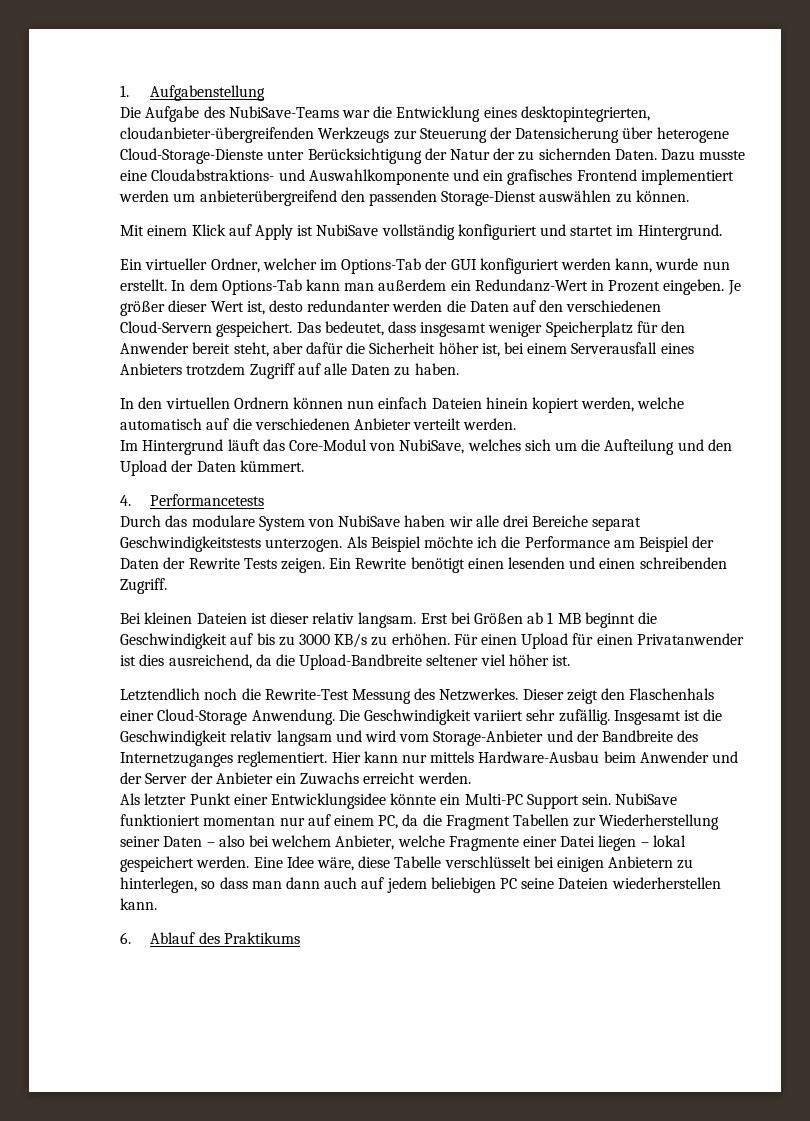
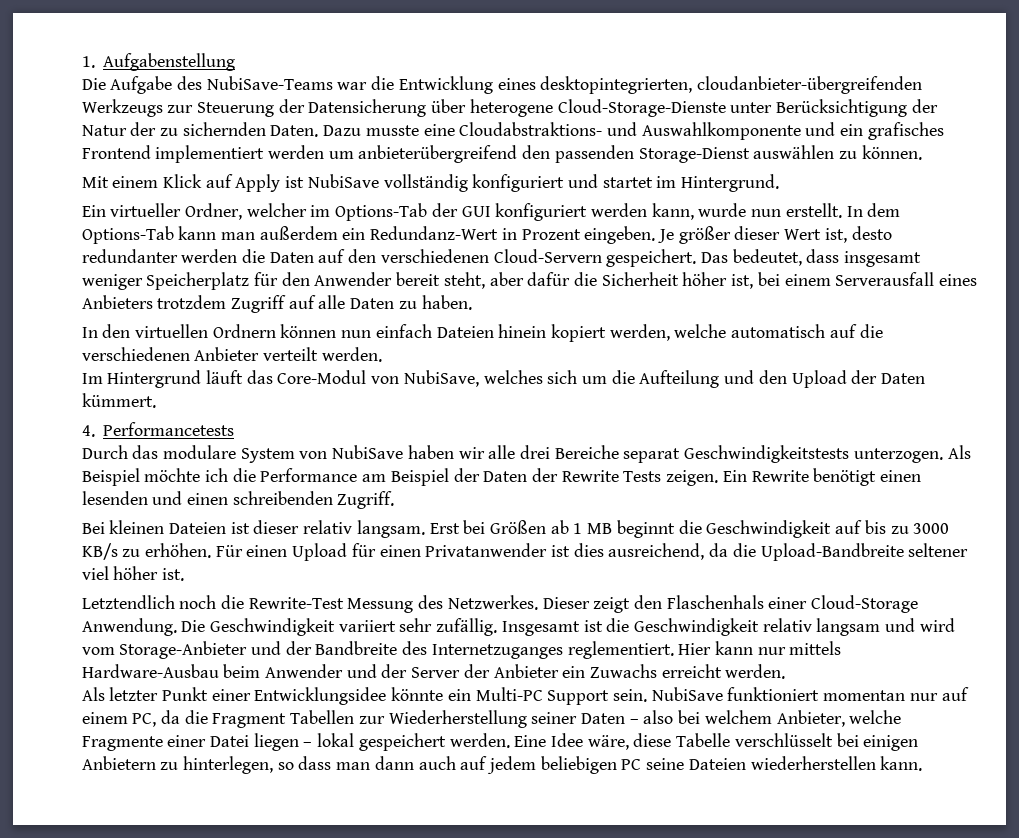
- 6. Ablauf des Praktikums

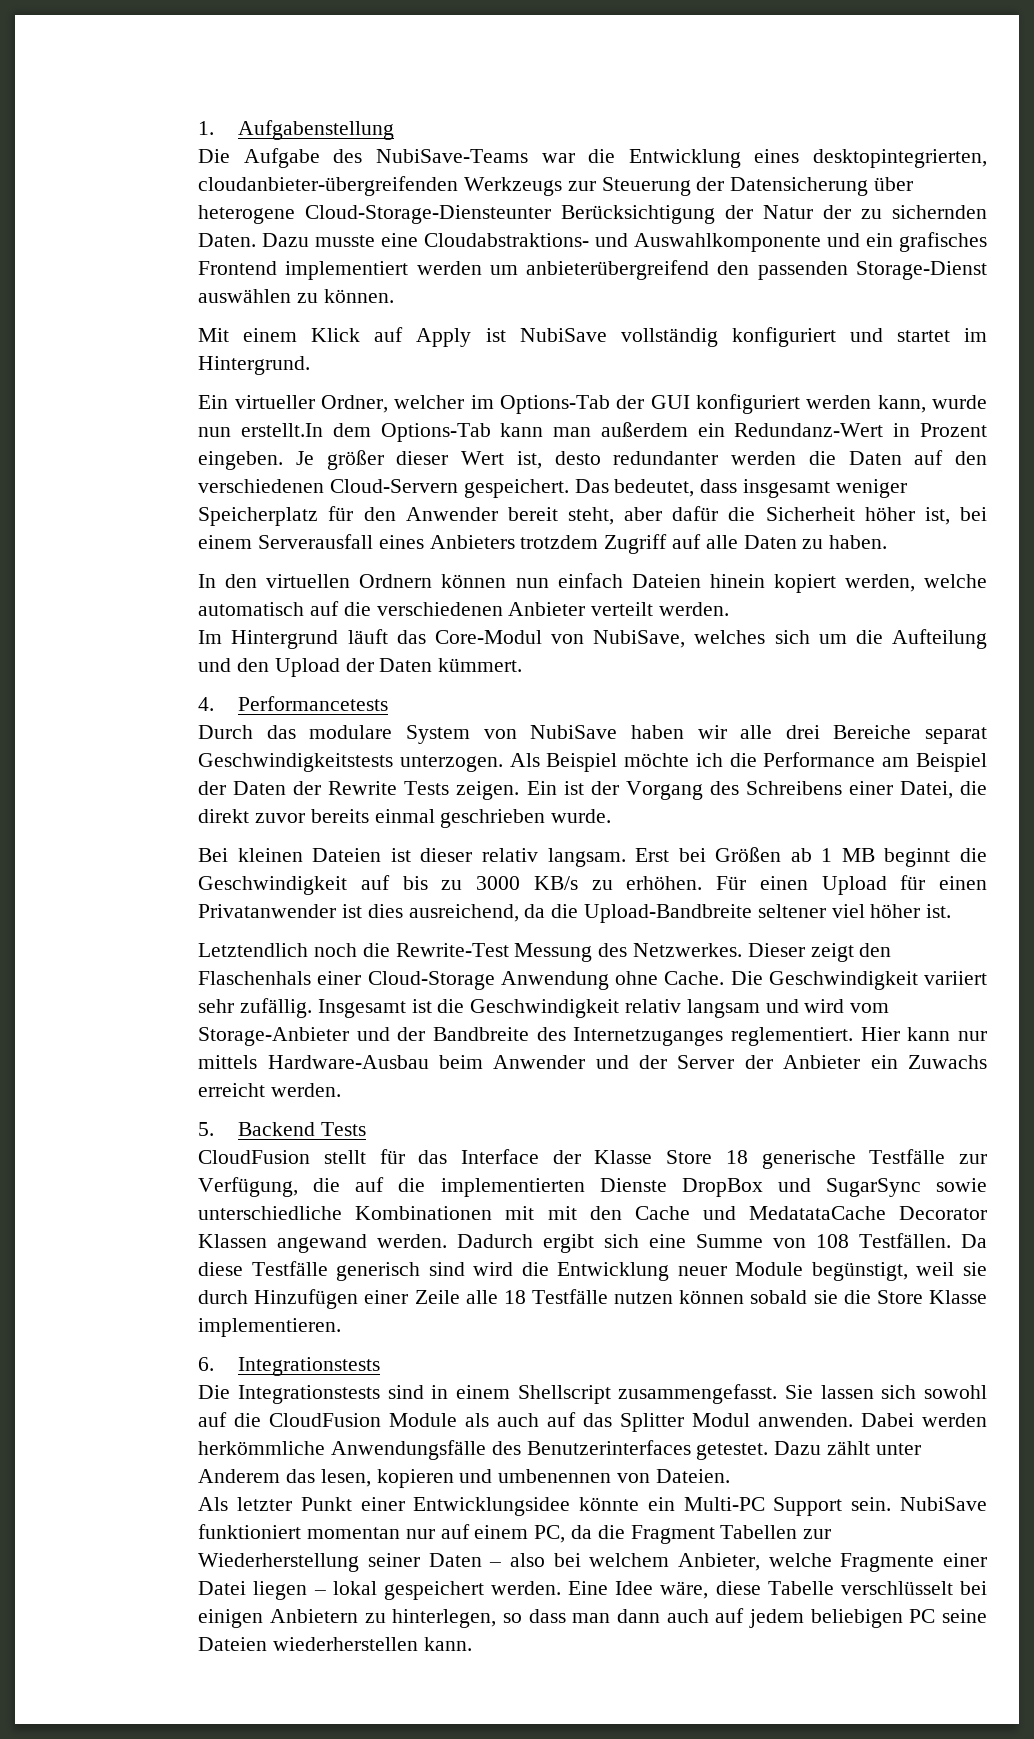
- Die Aufgabe des NubiSave-Teams war die Entwicklung eines desktopintegrierten, cloudanbieter-übergreifenden Werkzeugs zur Steuerung der Datensicherung über heterogene Cloud-Storage-Dienste unter Berücksichtigung der Natur der zu sichernden Daten.
+ Die Aufgabe des NubiSave-Teams war die Entwicklung eines desktopintegrierten, cloudanbieter-übergreifenden Werkzeugs zur Steuerung der Datensicherung über heterogene Cloud-Storage-Diensteunter Berücksichtigung der Natur der zu sichernden Daten.
- Ein virtueller Ordner, welcher im Options-Tab der GUI konfiguriert werden kann, wurde nun erstellt. In dem Options-Tab kann man außerdem ein Redundanz-Wert in Prozent eingeben.
+ Ein virtueller Ordner, welcher im Options-Tab der GUI konfiguriert werden kann, wurde nun erstellt.In dem Options-Tab kann man außerdem ein Redundanz-Wert in Prozent eingeben.
- Ein Rewrite benötigt einen lesenden und einen schreibenden Zugriff.
+ Ein ist der Vorgang des Schreibens einer Datei, die direkt zuvor bereits einmal geschrieben wurde.
- Dieser zeigt den Flaschenhals einer Cloud-Storage Anwendung.
+ Dieser zeigt den Flaschenhals einer Cloud-Storage Anwendung ohne Cache.
+ 5. Backend Tests
+ CloudFusion stellt für das Interface der Klasse Store 18 generische Testfälle zur Verfügung, die auf die implementierten Dienste DropBox und SugarSync sowie unterschiedliche Kombinationen mit mit den Cache und MedatataCache Decorator Klassen angewand werden. Dadurch ergibt sich eine Summe von 108 Testfällen. Da diese Testfälle generisch sind wird die Entwicklung neuer Module begünstigt, weil sie durch Hinzufügen einer Zeile alle 18 Testfälle nutzen können sobald sie die Store Klasse implementieren.
+ 6. Integrationstests
+ Die Integrationstests sind in einem Shellscript zusammengefasst. Sie lassen sich sowohl auf die CloudFusion Module als auch auf das Splitter Modul anwenden. Dabei werden herkömmliche Anwendungsfälle des Benutzerinterfaces getestet. Dazu zählt unter Anderem das lesen, kopieren und umbenennen von Dateien.

